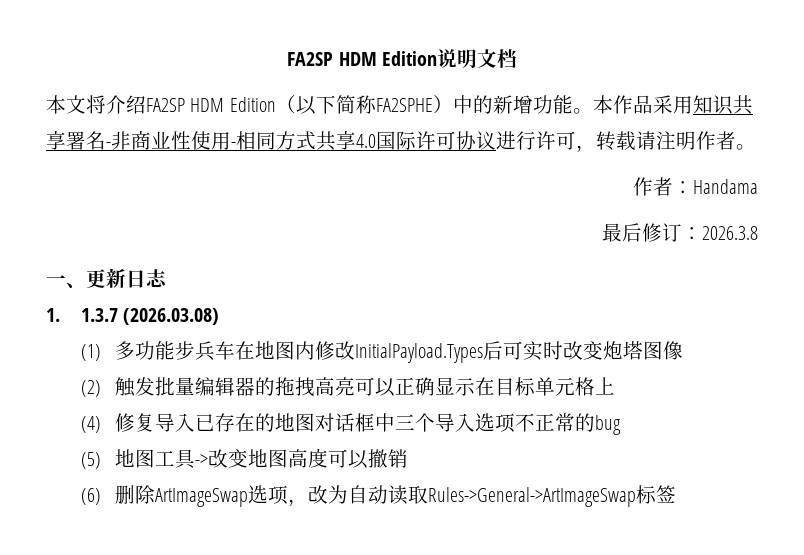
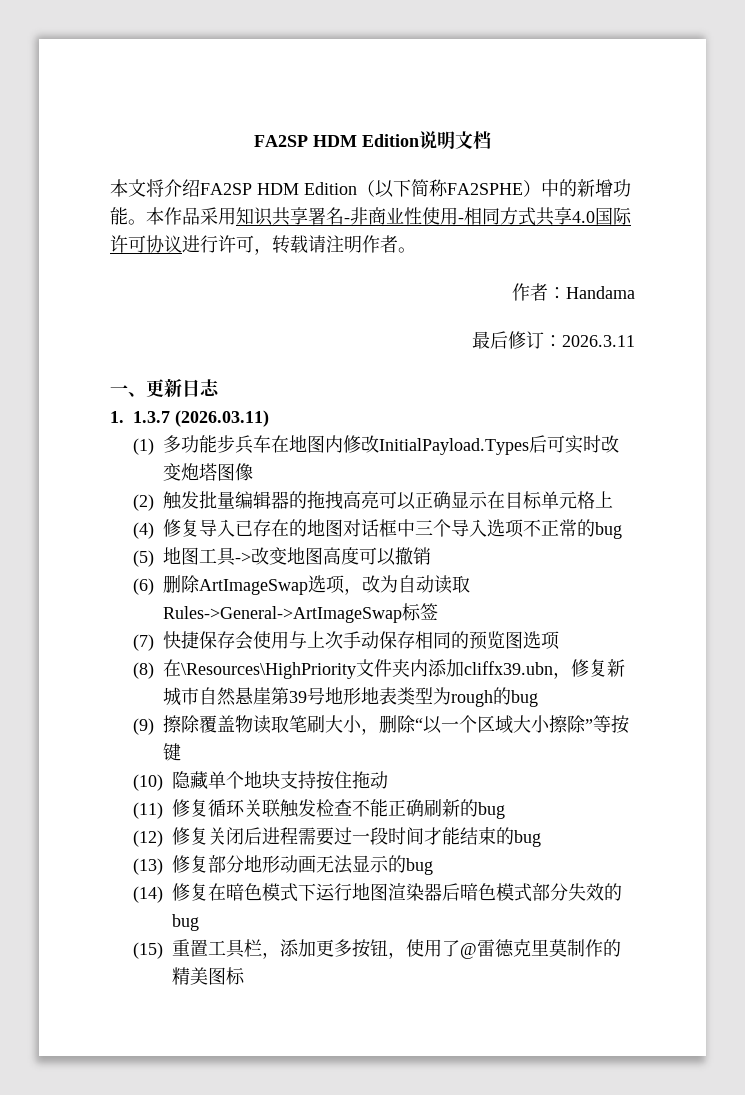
- 最后修订：2026.3.8
+ 最后修订：2026.3.11
- 1. 1.3.7 (2026.03.08)
+ 1. 1.3.7 (2026.03.11)
+ (7)快捷保存会使用与上次手动保存相同的预览图选项
+ (8)在\Resources\HighPriority文件夹内添加cliffx39.ubn，修复新城市自然悬崖第39号地形地表类型为rough的bug
+ (9)擦除覆盖物读取笔刷大小，删除“以一个区域大小擦除”等按键
+ (10)隐藏单个地块支持按住拖动
+ (11)修复循环关联触发检查不能正确刷新的bug
+ (12)修复关闭后进程需要过一段时间才能结束的bug
+ (13)修复部分地形动画无法显示的bug
+ (14)修复在暗色模式下运行地图渲染器后暗色模式部分失效的bug
+ (15)重置工具栏，添加更多按钮，使用了@雷德克里莫制作的精美图标

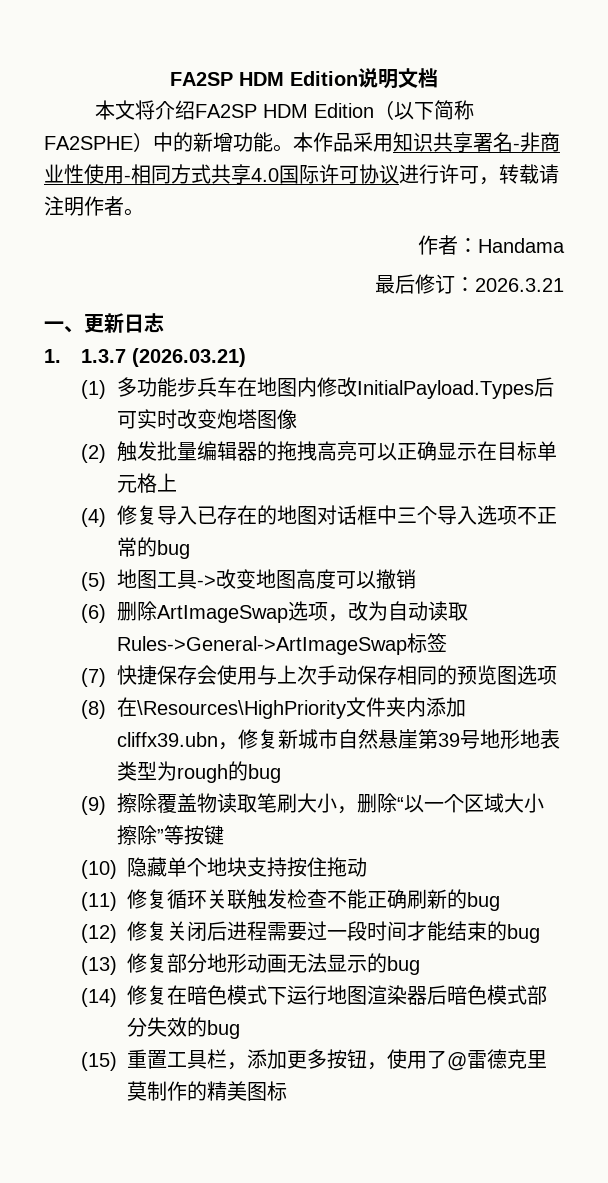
- 最后修订：2026.3.11
+ 最后修订：2026.3.21
- 1. 1.3.7 (2026.03.11)
+ 1. 1.3.7 (2026.03.21)

